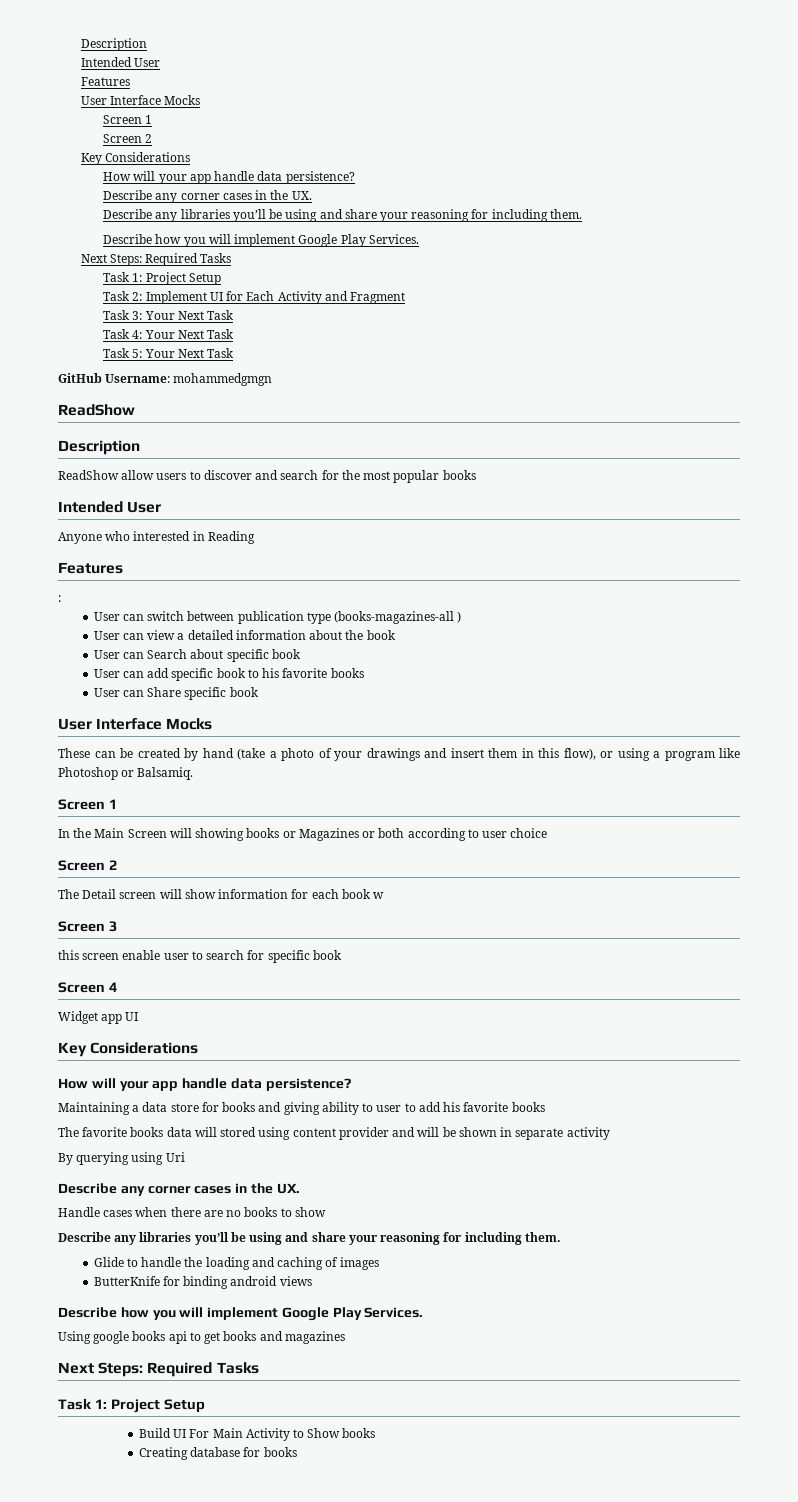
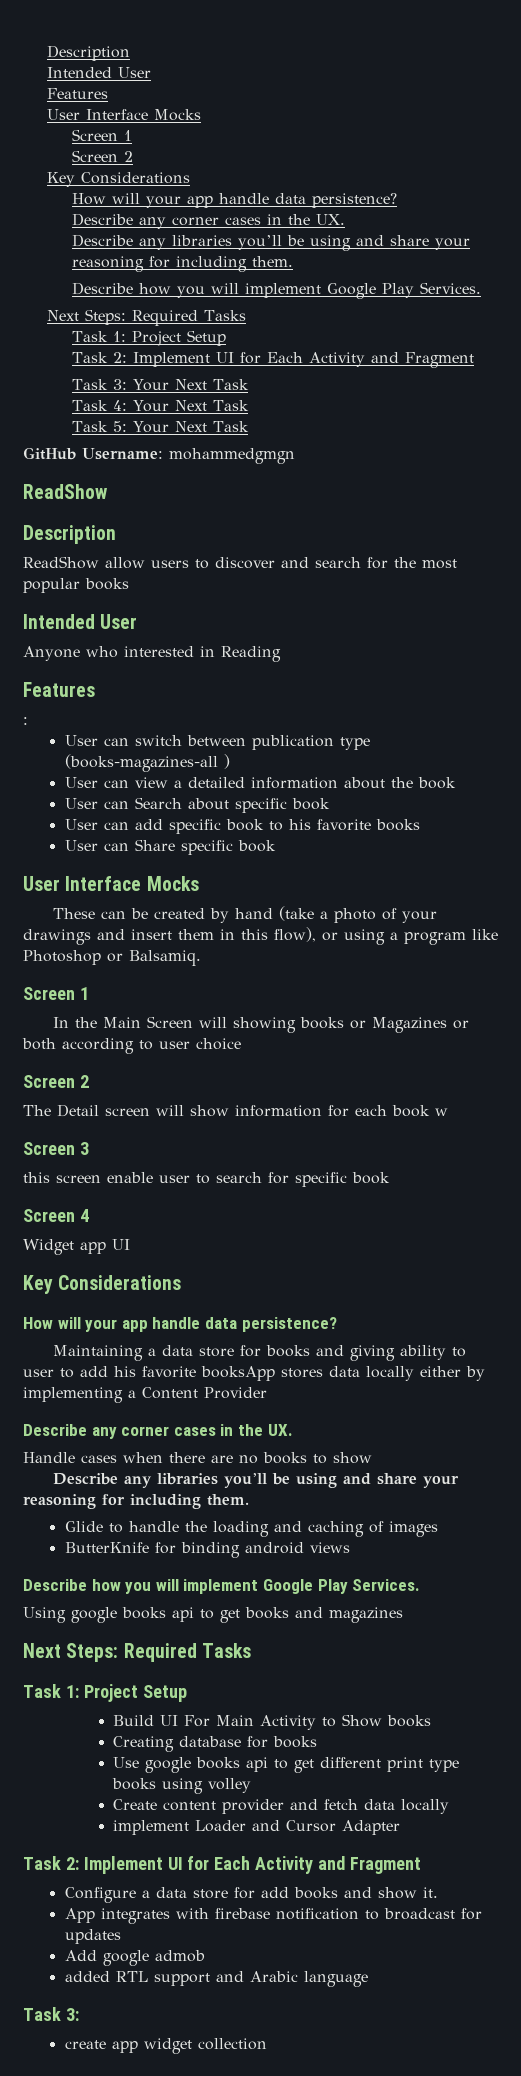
- Maintaining a data store for books and giving ability to user to add his favorite books
- The favorite books data will stored using content provider and will be shown in separate activity
- By querying using Uri
+ Maintaining a data store for books and giving ability to user to add his favorite booksApp stores data locally either by implementing a Content Provider
+ Use google books api to get different print type books using volley
+ Create content provider and fetch data locally
+ implement Loader and Cursor Adapter
+ Task 2: Implement UI for Each Activity and Fragment
+ Configure a data store for add books and show it.
+ App integrates with firebase notification to broadcast for updates
+ Add google admob
+ added RTL support and Arabic language
+ Task 3:
+ create app widget collection

